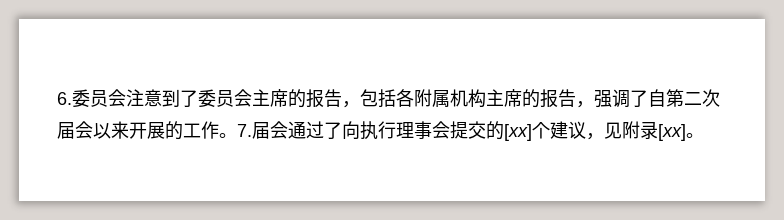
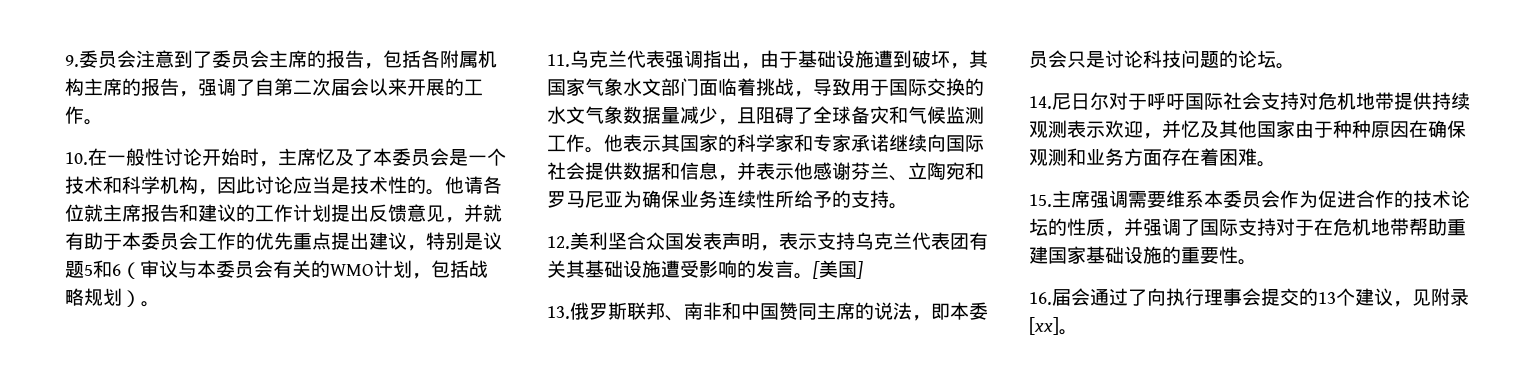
- 6.委员会注意到了委员会主席的报告，包括各附属机构主席的报告，强调了自第二次届会以来开展的工作。7.届会通过了向执行理事会提交的[xx]个建议，见附录[xx]。
+ 9.委员会注意到了委员会主席的报告，包括各附属机构主席的报告，强调了自第二次届会以来开展的工作。
+ 10.在一般性讨论开始时，主席忆及了本委员会是一个技术和科学机构，因此讨论应当是技术性的。他请各位就主席报告和建议的工作计划提出反馈意见，并就有助于本委员会工作的优先重点提出建议，特别是议题5和6（审议与本委员会有关的WMO计划，包括战略规划）。
+ 11.乌克兰代表强调指出，由于基础设施遭到破坏，其国家气象水文部门面临着挑战，导致用于国际交换的水文气象数据量减少，且阻碍了全球备灾和气候监测工作。他表示其国家的科学家和专家承诺继续向国际社会提供数据和信息，并表示他感谢芬兰、立陶宛和罗马尼亚为确保业务连续性所给予的支持。
+ 12.美利坚合众国发表声明，表示支持乌克兰代表团有关其基础设施遭受影响的发言。[美国]
+ 13.俄罗斯联邦、南非和中国赞同主席的说法，即本委员会只是讨论科技问题的论坛。
+ 14.尼日尔对于呼吁国际社会支持对危机地带提供持续观测表示欢迎，并忆及其他国家由于种种原因在确保观测和业务方面存在着困难。
+ 15.主席强调需要维系本委员会作为促进合作的技术论坛的性质，并强调了国际支持对于在危机地带帮助重建国家基础设施的重要性。
+ 16.届会通过了向执行理事会提交的13个建议，见附录[xx]。

